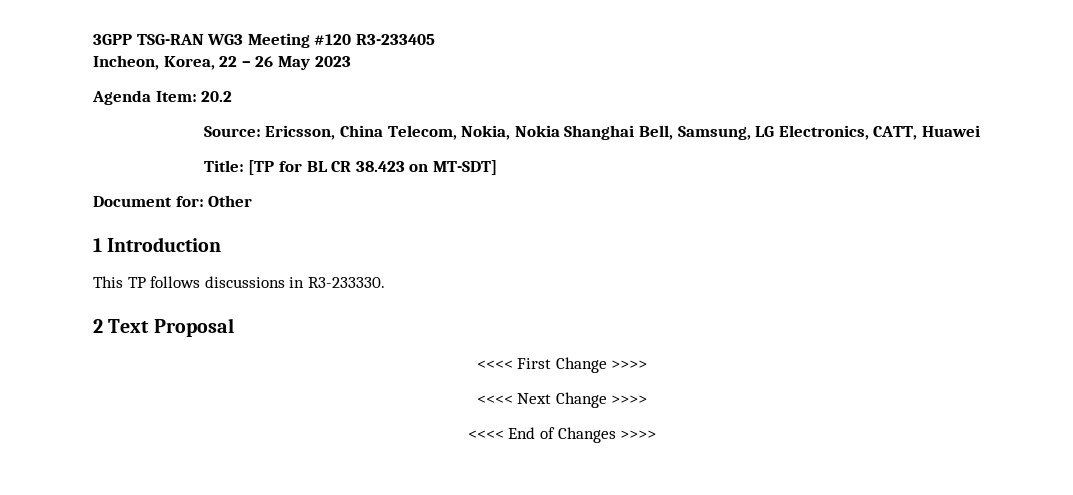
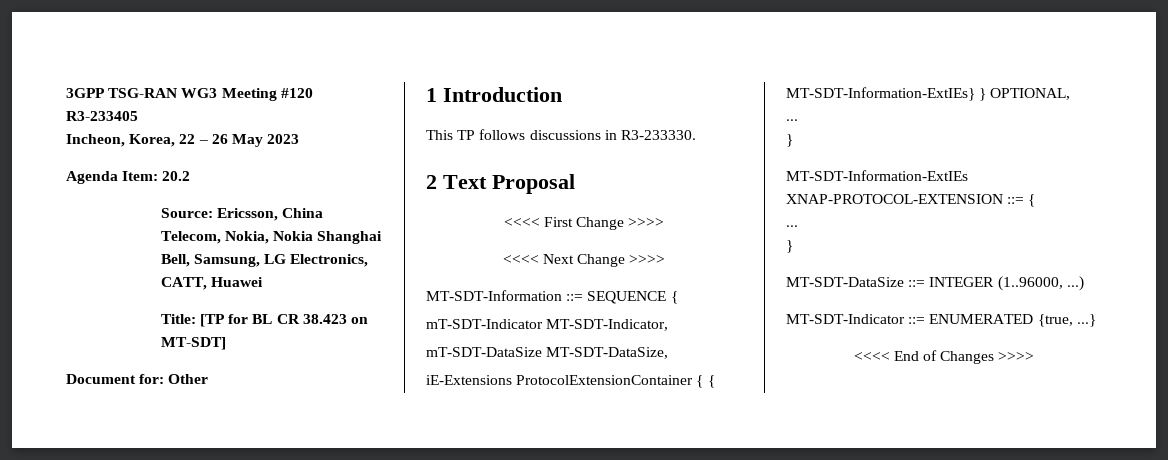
+ MT-SDT-Information ::= SEQUENCE {
+ mT-SDT-Indicator MT-SDT-Indicator,
+ mT-SDT-DataSize MT-SDT-DataSize,
+ iE-Extensions ProtocolExtensionContainer { { MT-SDT-Information-ExtIEs} } OPTIONAL,
+ ...
+ }
+ MT-SDT-Information-ExtIEs XNAP-PROTOCOL-EXTENSION ::= {
+ ...
+ }
+ MT-SDT-DataSize ::= INTEGER (1..96000, ...)
+ MT-SDT-Indicator ::= ENUMERATED {true, ...}

